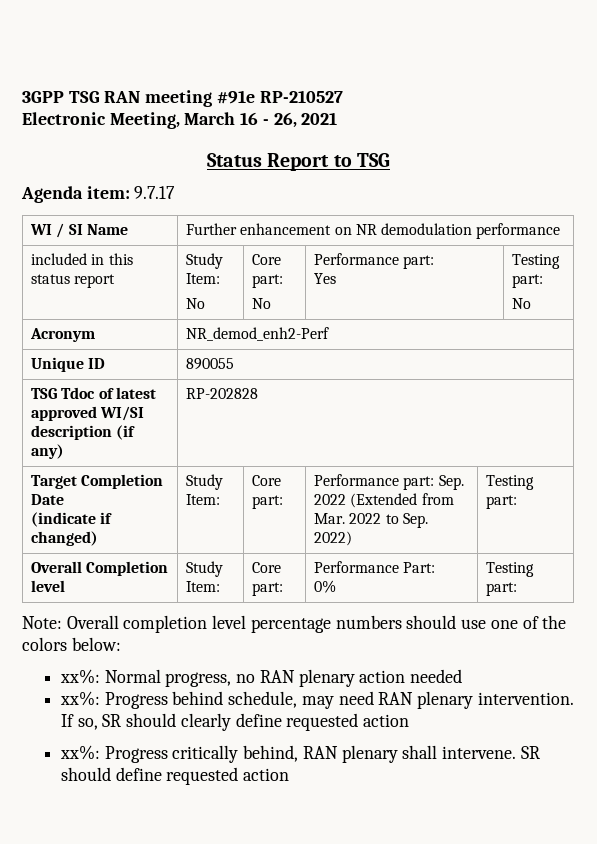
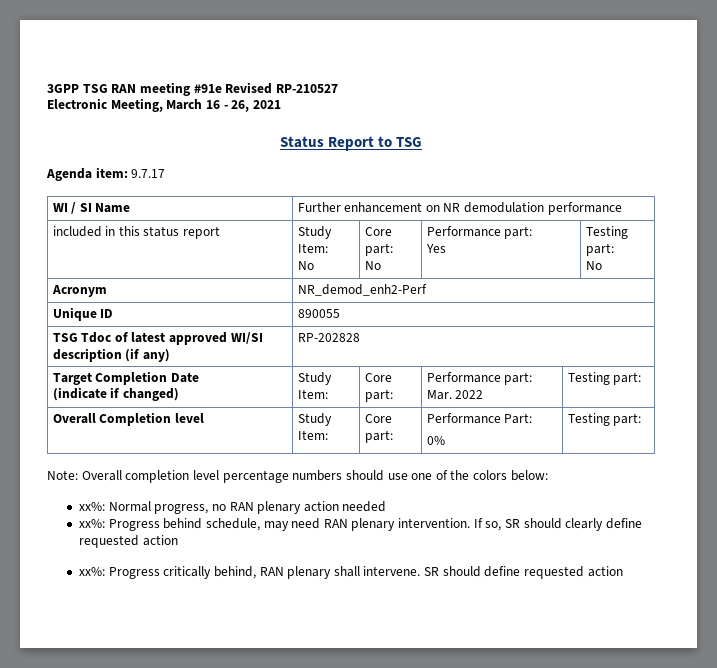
- 3GPP TSG RAN meeting #91e RP-210527
+ 3GPP TSG RAN meeting #91e Revised RP-210527
  Target Completion Date
- (indicate if changed) | Study Item: | Core part: | Performance part: Sep. 2022 (Extended from Mar. 2022 to Sep. 2022) | Testing part:
+ (indicate if changed) | Study Item: | Core part: | Performance part: Mar. 2022 | Testing part:

